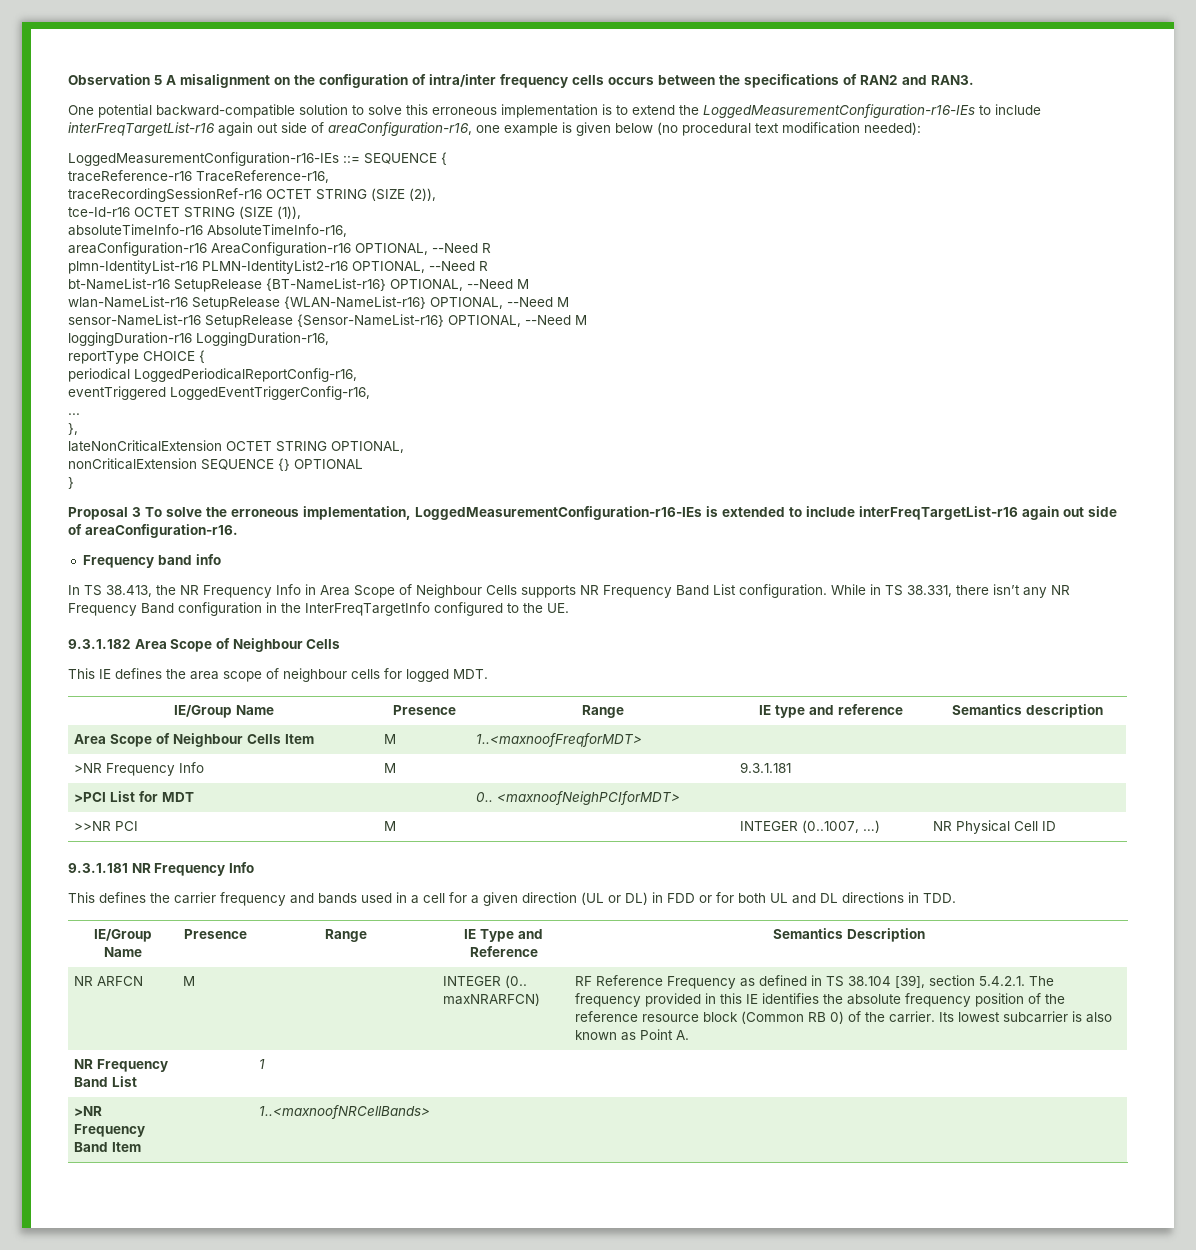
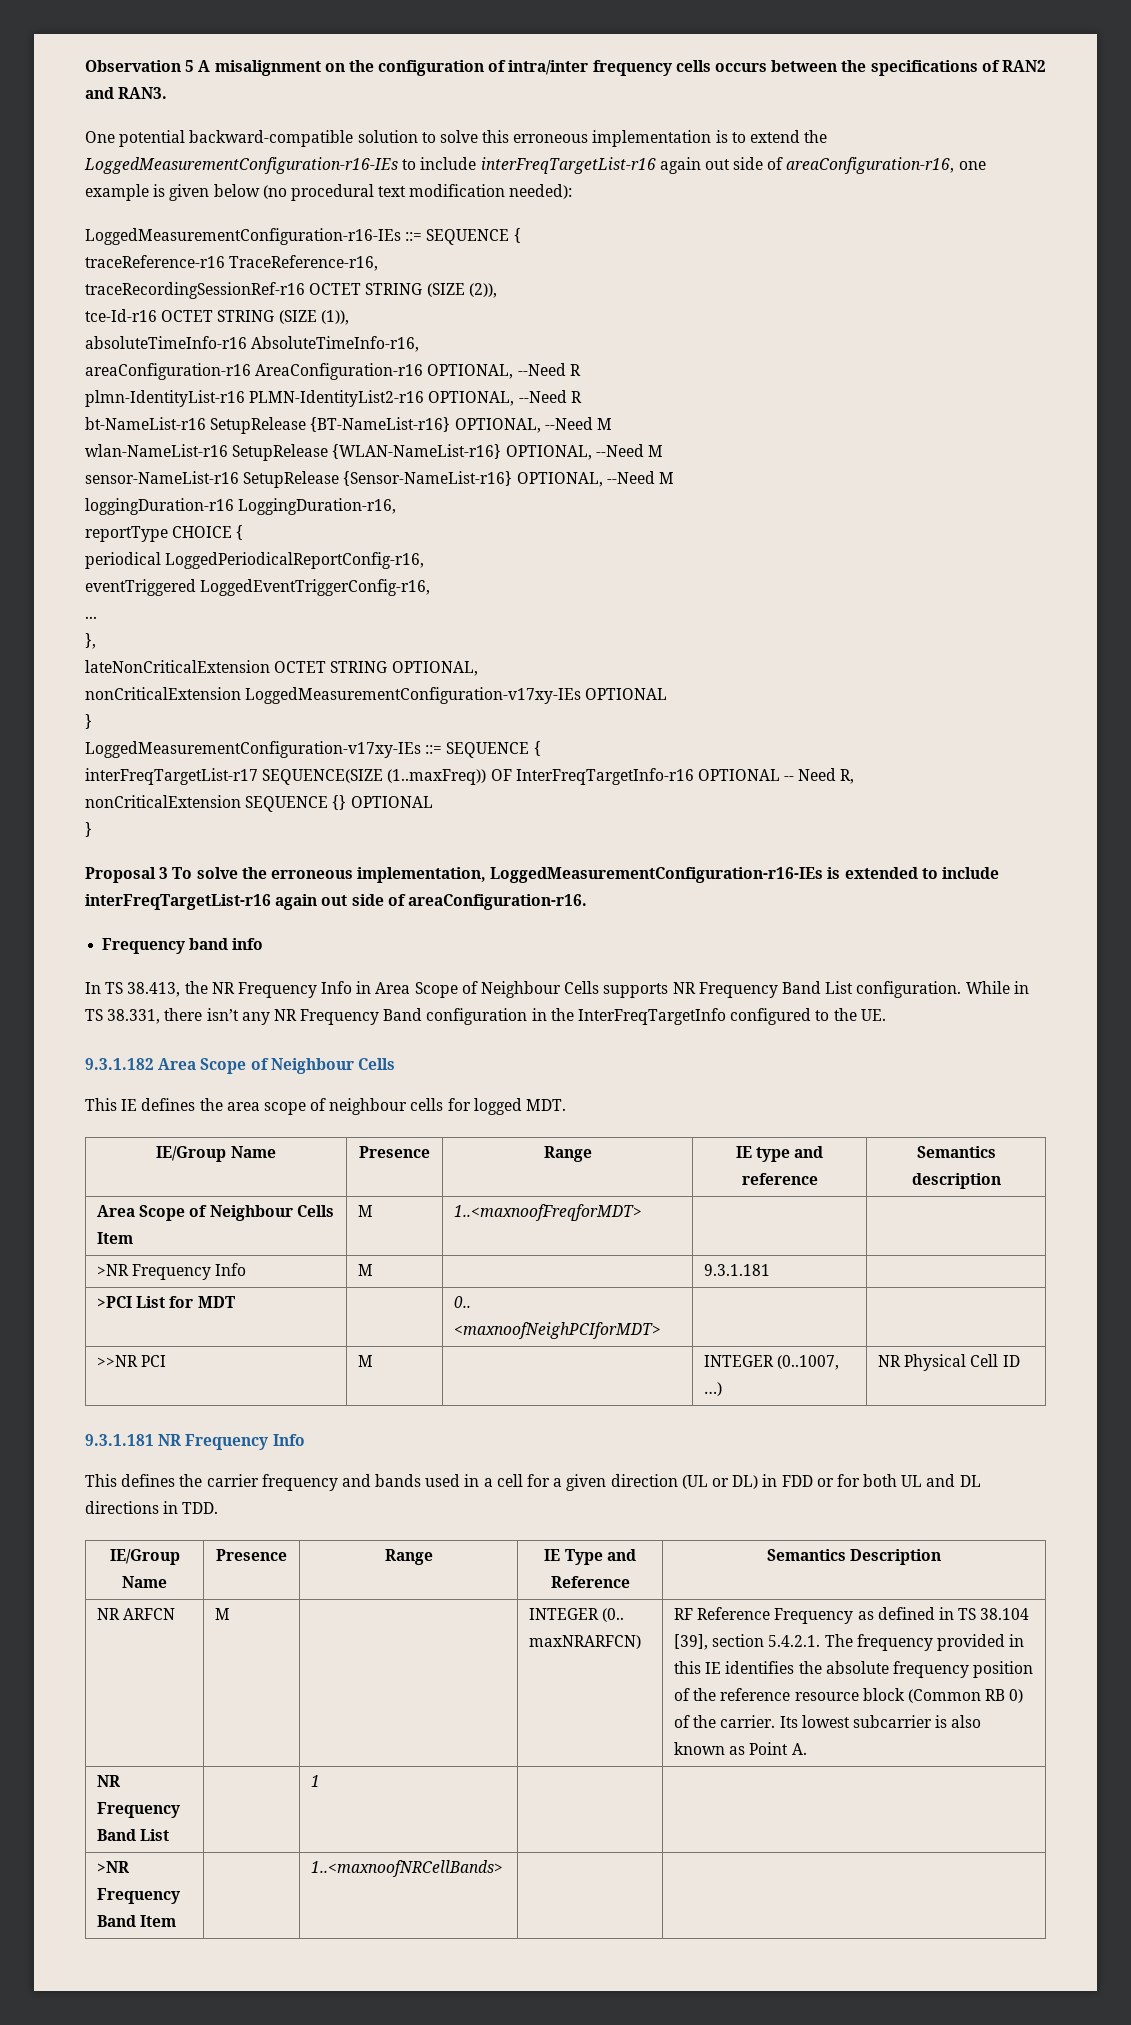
+ nonCriticalExtension LoggedMeasurementConfiguration-v17xy-IEs OPTIONAL
+ }
+ LoggedMeasurementConfiguration-v17xy-IEs ::= SEQUENCE {
+ interFreqTargetList-r17 SEQUENCE(SIZE (1..maxFreq)) OF InterFreqTargetInfo-r16 OPTIONAL -- Need R,

